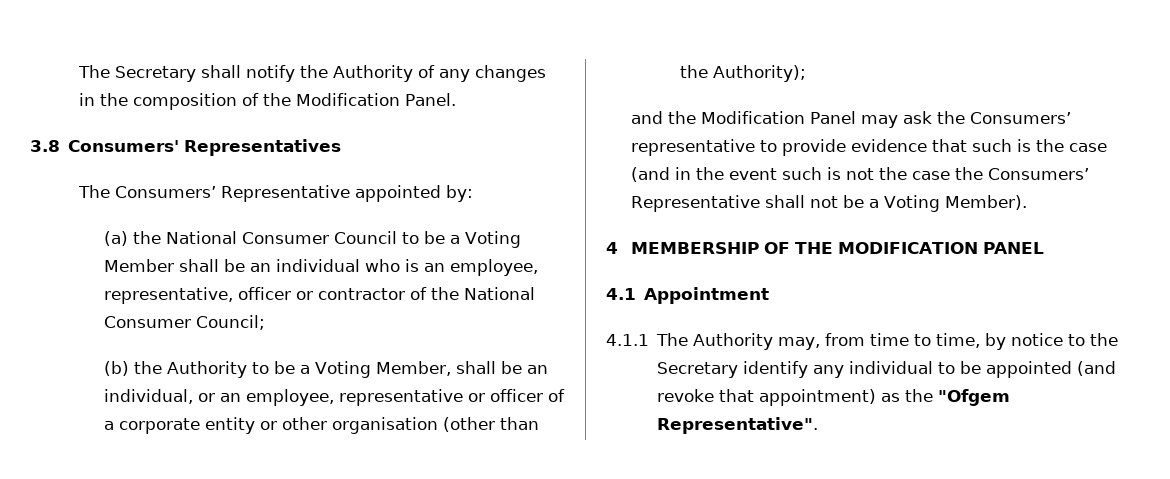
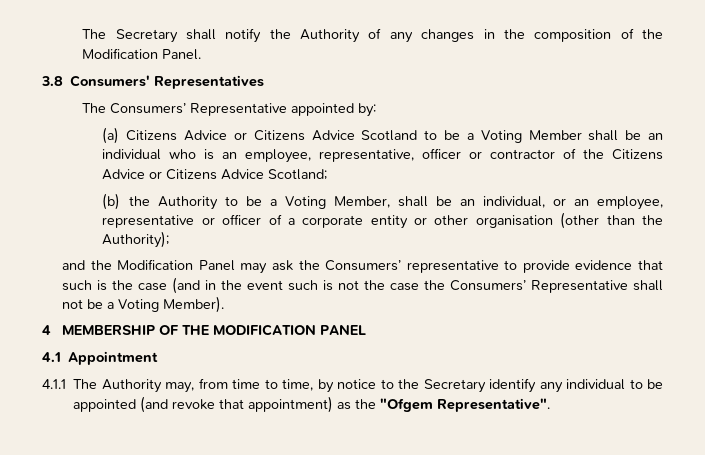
- (a) the National Consumer Council to be a Voting Member shall be an individual who is an employee, representative, officer or contractor of the National Consumer Council;
+ (a) Citizens Advice or Citizens Advice Scotland to be a Voting Member shall be an individual who is an employee, representative, officer or contractor of the Citizens Advice or Citizens Advice Scotland;

